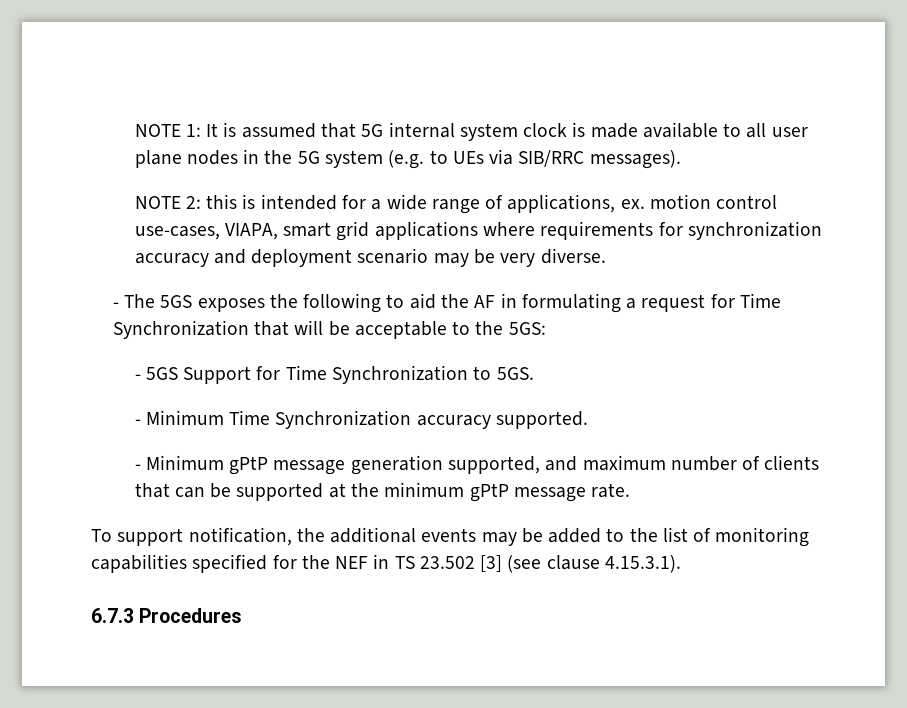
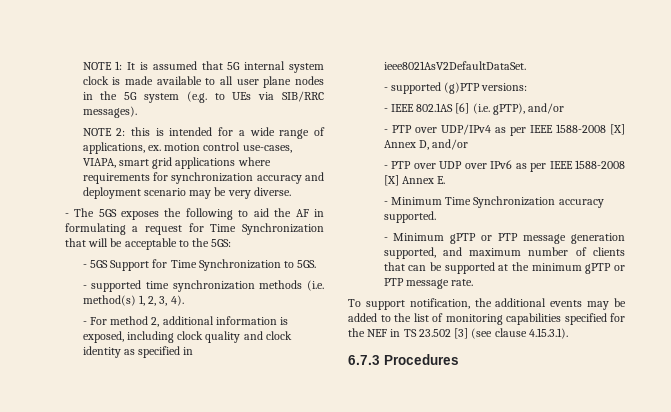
+ - supported time synchronization methods (i.e. method(s) 1, 2, 3, 4).
+ - For method 2, additional information is exposed, including clock quality and clock identity as specified in ieee8021AsV2DefaultDataSet.
+ - supported (g)PTP versions:
+ - IEEE 802.1AS [6] (i.e. gPTP), and/or
+ - PTP over UDP/IPv4 as per IEEE 1588-2008 [X] Annex D, and/or
+ - PTP over UDP over IPv6 as per IEEE 1588-2008 [X] Annex E.
- - Minimum gPtP message generation supported, and maximum number of clients that can be supported at the minimum gPtP message rate.
+ - Minimum gPTP or PTP message generation supported, and maximum number of clients that can be supported at the minimum gPTP or PTP message rate.

